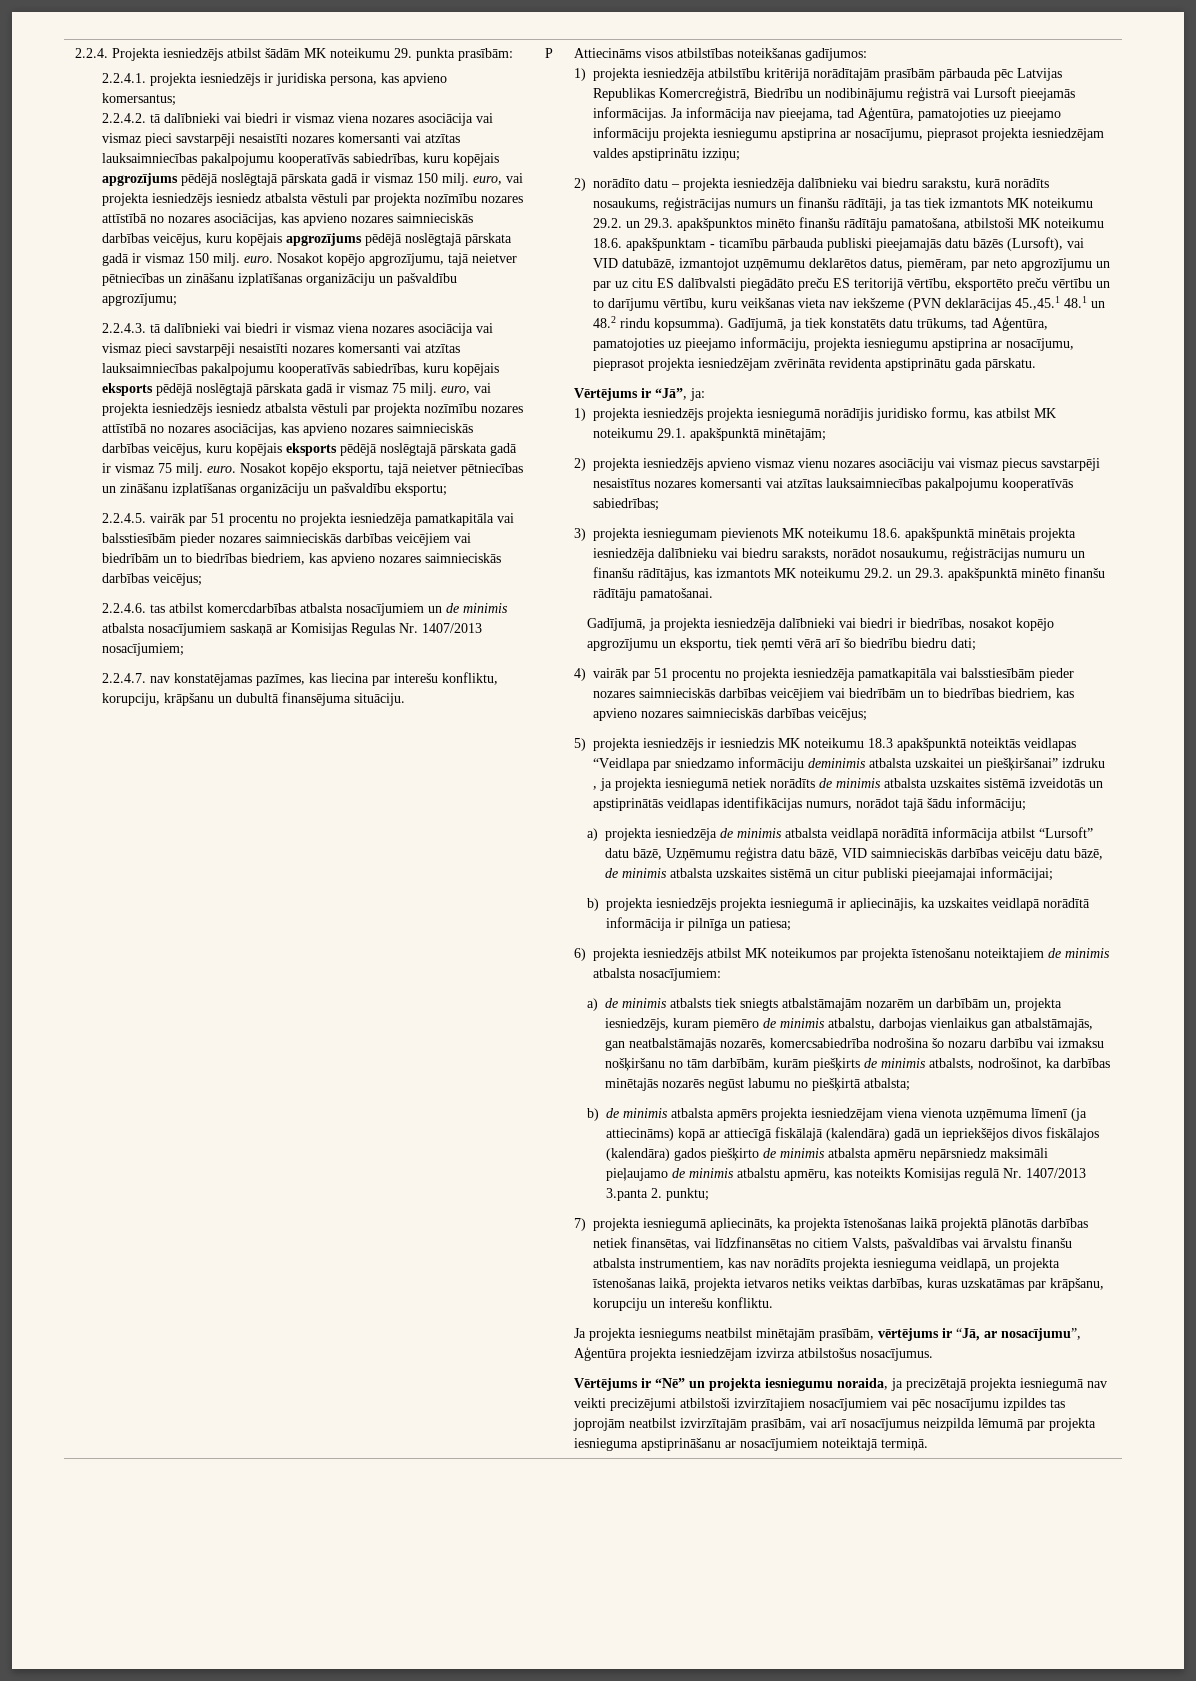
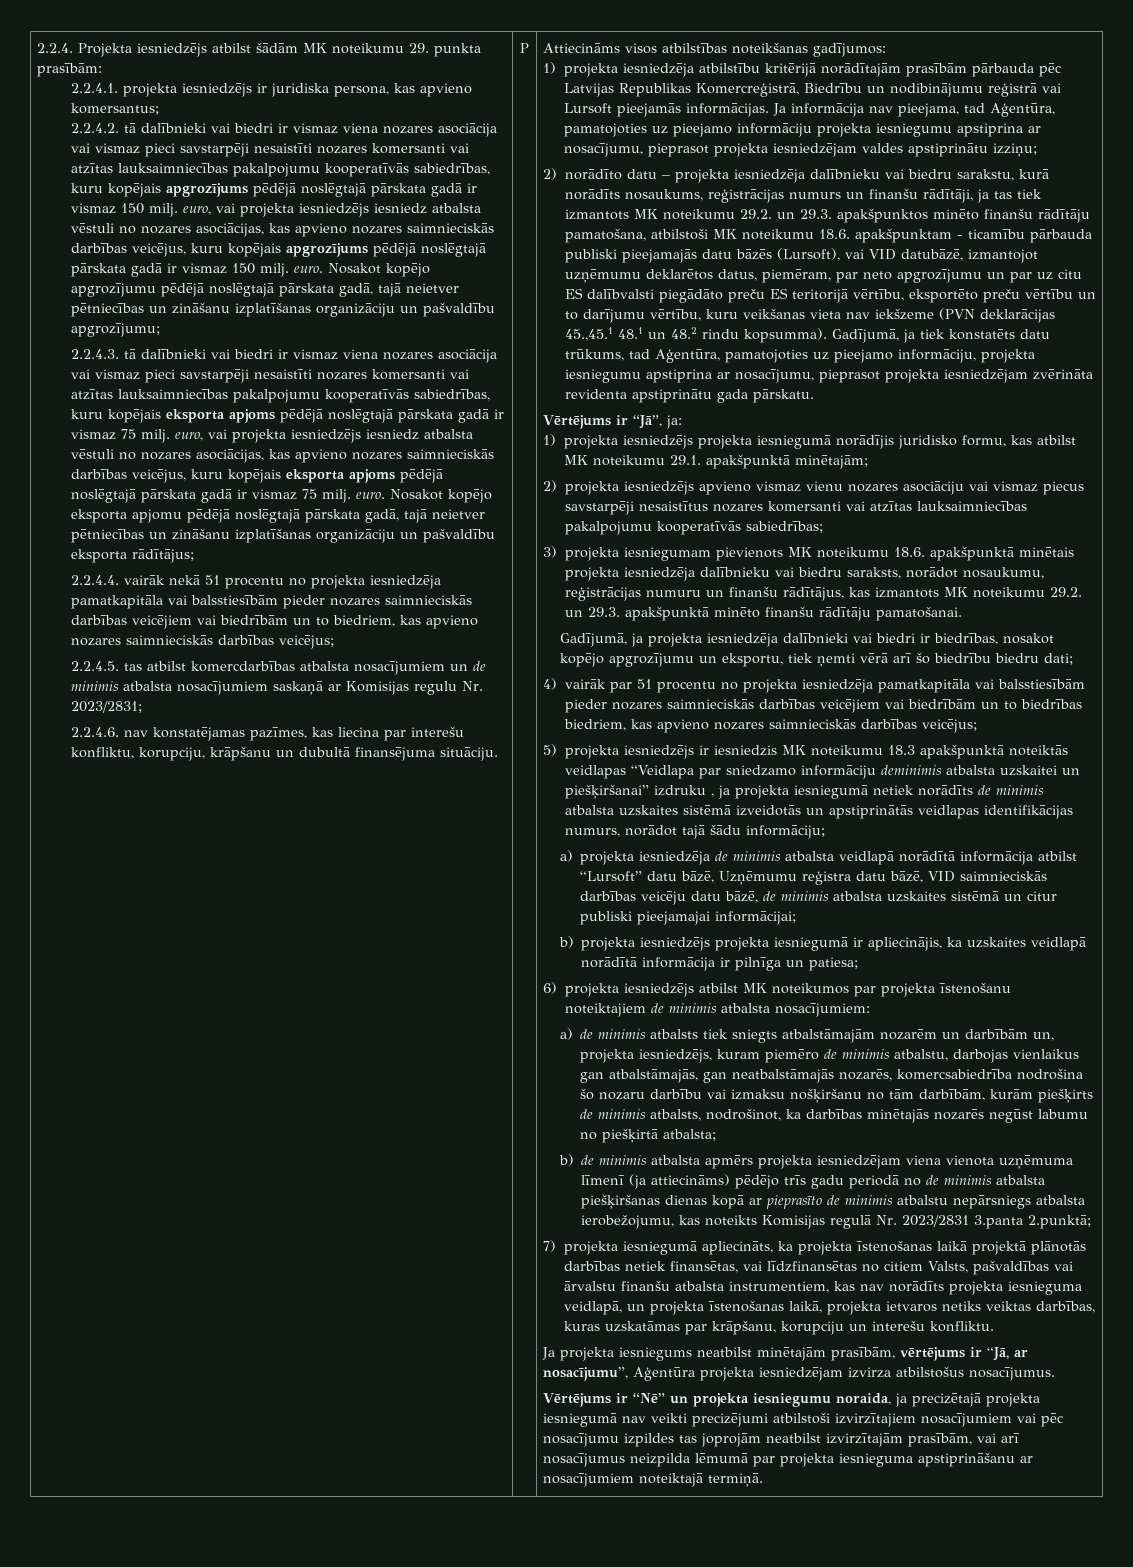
- 2.2.4.2. tā dalībnieki vai biedri ir vismaz viena nozares asociācija vai vismaz pieci savstarpēji nesaistīti nozares komersanti vai atzītas lauksaimniecības pakalpojumu kooperatīvās sabiedrības, kuru kopējais apgrozījums pēdējā noslēgtajā pārskata gadā ir vismaz 150 milj. euro, vai projekta iesniedzējs iesniedz atbalsta vēstuli par projekta nozīmību nozares attīstībā no nozares asociācijas, kas apvieno nozares saimnieciskās darbības veicējus, kuru kopējais apgrozījums pēdējā noslēgtajā pārskata gadā ir vismaz 150 milj. euro.
+ 2.2.4.2. tā dalībnieki vai biedri ir vismaz viena nozares asociācija vai vismaz pieci savstarpēji nesaistīti nozares komersanti vai atzītas lauksaimniecības pakalpojumu kooperatīvās sabiedrības, kuru kopējais apgrozījums pēdējā noslēgtajā pārskata gadā ir vismaz 150 milj. euro, vai projekta iesniedzējs iesniedz atbalsta vēstuli no nozares asociācijas, kas apvieno nozares saimnieciskās darbības veicējus, kuru kopējais apgrozījums pēdējā noslēgtajā pārskata gadā ir vismaz 150 milj. euro.
- Nosakot kopējo apgrozījumu, tajā neietver pētniecības un zināšanu izplatīšanas organizāciju un pašvaldību apgrozījumu;
+ Nosakot kopējo apgrozījumu pēdējā noslēgtajā pārskata gadā, tajā neietver pētniecības un zināšanu izplatīšanas organizāciju un pašvaldību apgrozījumu;
- 2.2.4.3. tā dalībnieki vai biedri ir vismaz viena nozares asociācija vai vismaz pieci savstarpēji nesaistīti nozares komersanti vai atzītas lauksaimniecības pakalpojumu kooperatīvās sabiedrības, kuru kopējais eksports pēdējā noslēgtajā pārskata gadā ir vismaz 75 milj. euro, vai projekta iesniedzējs iesniedz atbalsta vēstuli par projekta nozīmību nozares attīstībā no nozares asociācijas, kas apvieno nozares saimnieciskās darbības veicējus, kuru kopējais eksports pēdējā noslēgtajā pārskata gadā ir vismaz 75 milj. euro.
+ 2.2.4.3. tā dalībnieki vai biedri ir vismaz viena nozares asociācija vai vismaz pieci savstarpēji nesaistīti nozares komersanti vai atzītas lauksaimniecības pakalpojumu kooperatīvās sabiedrības, kuru kopējais eksporta apjoms pēdējā noslēgtajā pārskata gadā ir vismaz 75 milj. euro, vai projekta iesniedzējs iesniedz atbalsta vēstuli no nozares asociācijas, kas apvieno nozares saimnieciskās darbības veicējus, kuru kopējais eksporta apjoms pēdējā noslēgtajā pārskata gadā ir vismaz 75 milj. euro.
- Nosakot kopējo eksportu, tajā neietver pētniecības un zināšanu izplatīšanas organizāciju un pašvaldību eksportu;
- 2.2.4.5. vairāk par 51 procentu no projekta iesniedzēja pamatkapitāla vai balsstiesībām pieder nozares saimnieciskās darbības veicējiem vai biedrībām un to biedrības biedriem, kas apvieno nozares saimnieciskās darbības veicējus;
- 2.2.4.6. tas atbilst komercdarbības atbalsta nosacījumiem un de minimis atbalsta nosacījumiem saskaņā ar Komisijas Regulas Nr. 1407/2013 nosacījumiem;
- 2.2.4.7. nav konstatējamas pazīmes, kas liecina par interešu konfliktu, korupciju, krāpšanu un dubultā finansējuma situāciju.
+ Nosakot kopējo eksporta apjomu pēdējā noslēgtajā pārskata gadā, tajā neietver pētniecības un zināšanu izplatīšanas organizāciju un pašvaldību eksporta rādītājus;
+ 2.2.4.4. vairāk nekā 51 procentu no projekta iesniedzēja pamatkapitāla vai balsstiesībām pieder nozares saimnieciskās darbības veicējiem vai biedrībām un to biedriem, kas apvieno nozares saimnieciskās darbības veicējus;
+ 2.2.4.5. tas atbilst komercdarbības atbalsta nosacījumiem un de minimis atbalsta nosacījumiem saskaņā ar Komisijas regulu Nr. 2023/2831;
+ 2.2.4.6. nav konstatējamas pazīmes, kas liecina par interešu konfliktu, korupciju, krāpšanu un dubultā finansējuma situāciju.
- b) de minimis atbalsta apmērs projekta iesniedzējam viena vienota uzņēmuma līmenī (ja attiecināms) kopā ar attiecīgā fiskālajā (kalendāra) gadā un iepriekšējos divos fiskālajos (kalendāra) gados piešķirto de minimis atbalsta apmēru nepārsniedz maksimāli pieļaujamo de minimis atbalstu apmēru, kas noteikts Komisijas regulā Nr. 1407/2013 3.panta 2. punktu;
+ b) de minimis atbalsta apmērs projekta iesniedzējam viena vienota uzņēmuma līmenī (ja attiecināms) pēdējo trīs gadu periodā no de minimis atbalsta piešķiršanas dienas kopā ar pieprasīto de minimis atbalstu nepārsniegs atbalsta ierobežojumu, kas noteikts Komisijas regulā Nr. 2023/2831 3.panta 2.punktā;

